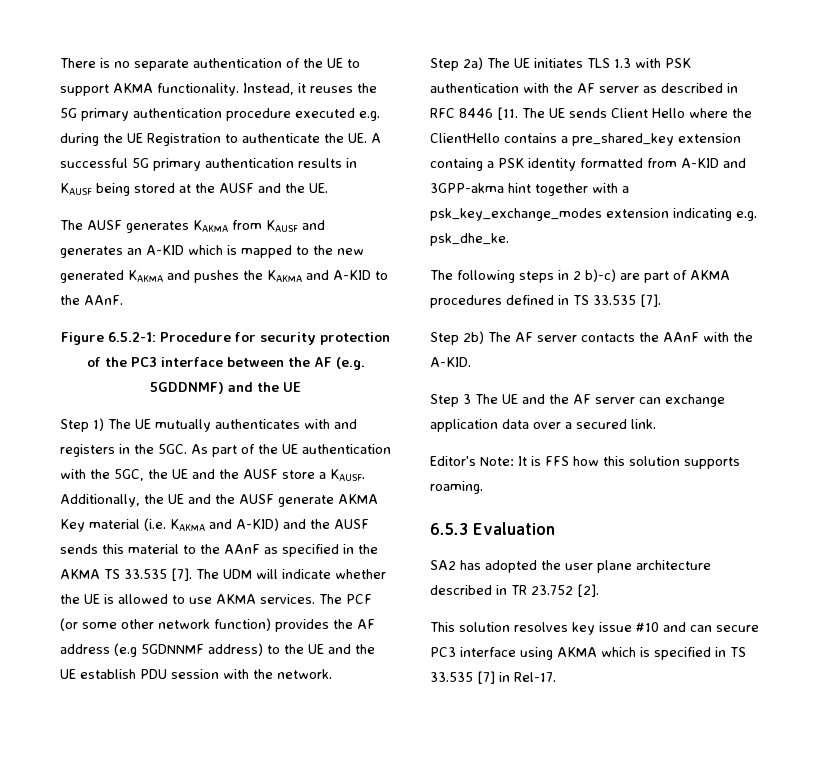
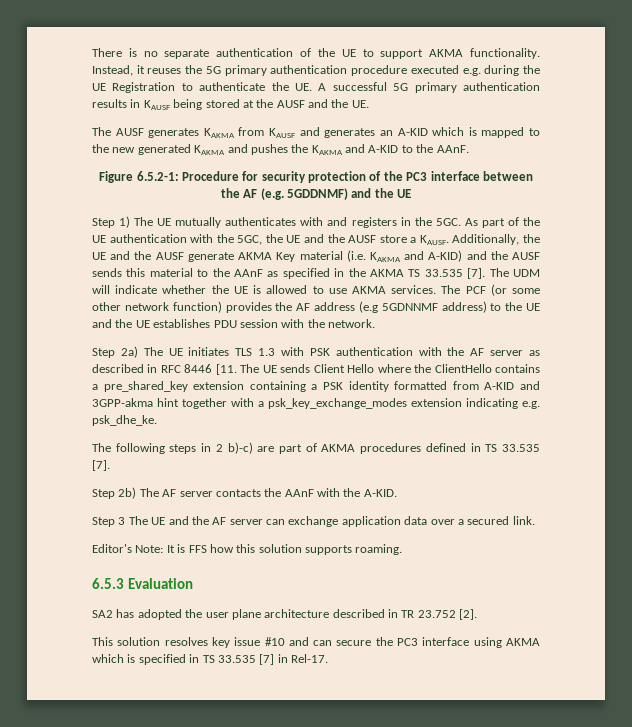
- The PCF (or some other network function) provides the AF address (e.g 5GDNNMF address) to the UE and the UE establish PDU session with the network.
+ The PCF (or some other network function) provides the AF address (e.g 5GDNNMF address) to the UE and the UE establishes PDU session with the network.
- Step 2a) The UE initiates TLS 1.3 with PSK authentication with the AF server as described in RFC 8446 [11. The UE sends Client Hello where the ClientHello contains a pre_shared_key extension containg a PSK identity formatted from A-KID and 3GPP-akma hint together with a psk_key_exchange_modes extension indicating e.g. psk_dhe_ke.
+ Step 2a) The UE initiates TLS 1.3 with PSK authentication with the AF server as described in RFC 8446 [11. The UE sends Client Hello where the ClientHello contains a pre_shared_key extension containing a PSK identity formatted from A-KID and 3GPP-akma hint together with a psk_key_exchange_modes extension indicating e.g. psk_dhe_ke.
- This solution resolves key issue #10 and can secure PC3 interface using AKMA which is specified in TS 33.535 [7] in Rel-17.
+ This solution resolves key issue #10 and can secure the PC3 interface using AKMA which is specified in TS 33.535 [7] in Rel-17.

